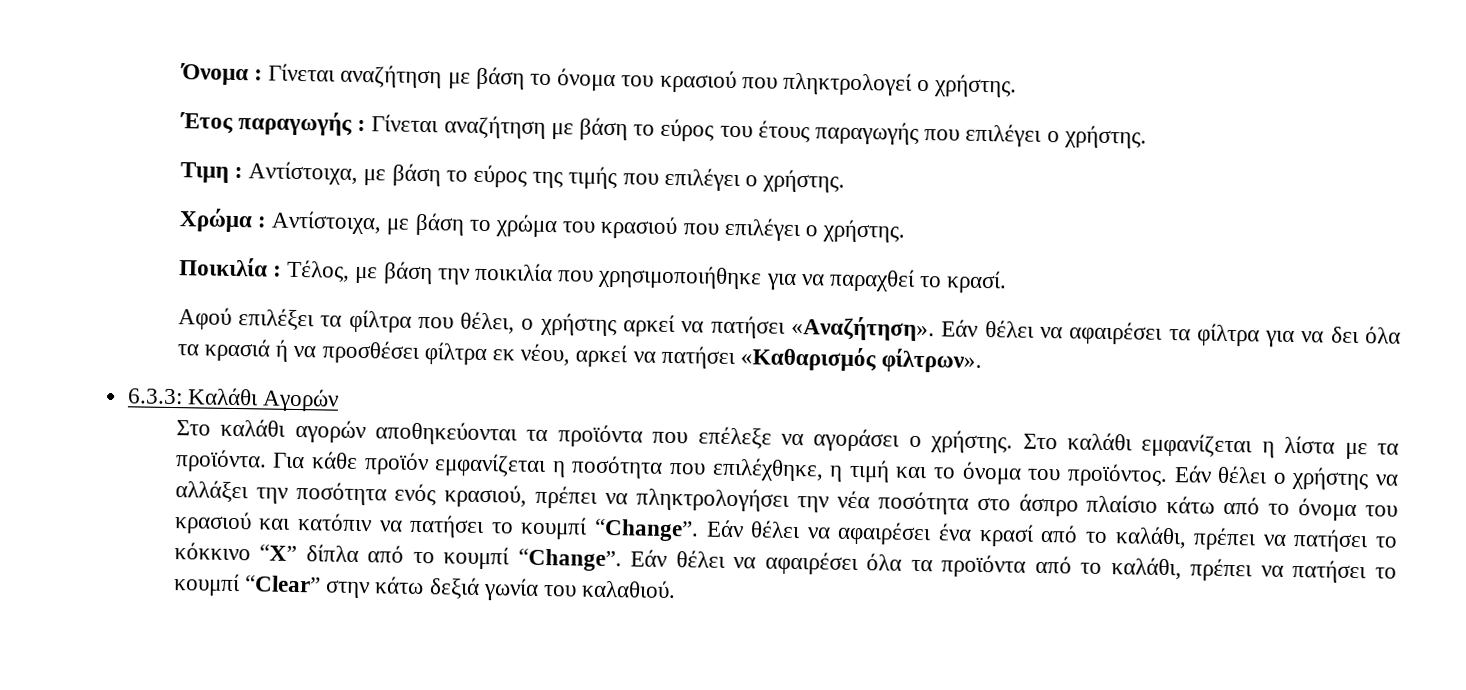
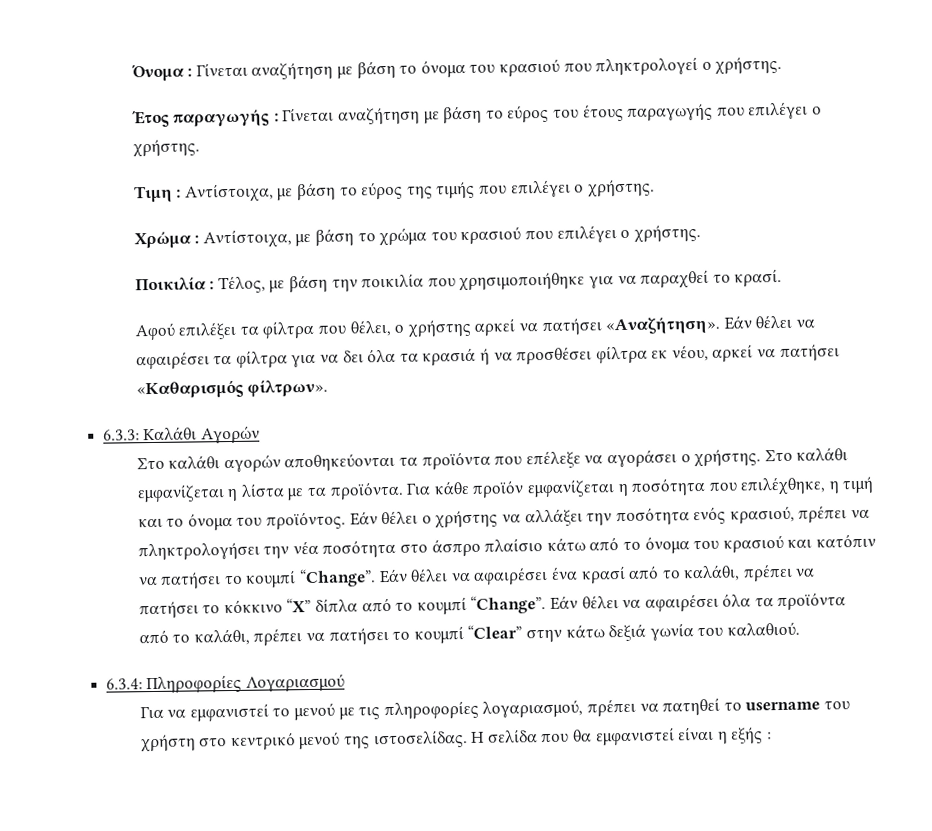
+ 6.3.4: Πληροφορίες Λογαριασμού
+ Για να εμφανιστεί το μενού με τις πληροφορίες λογαριασμού, πρέπει να πατηθεί το username του χρήστη στο κεντρικό μενού της ιστοσελίδας. Η σελίδα που θα εμφανιστεί είναι η εξής :

